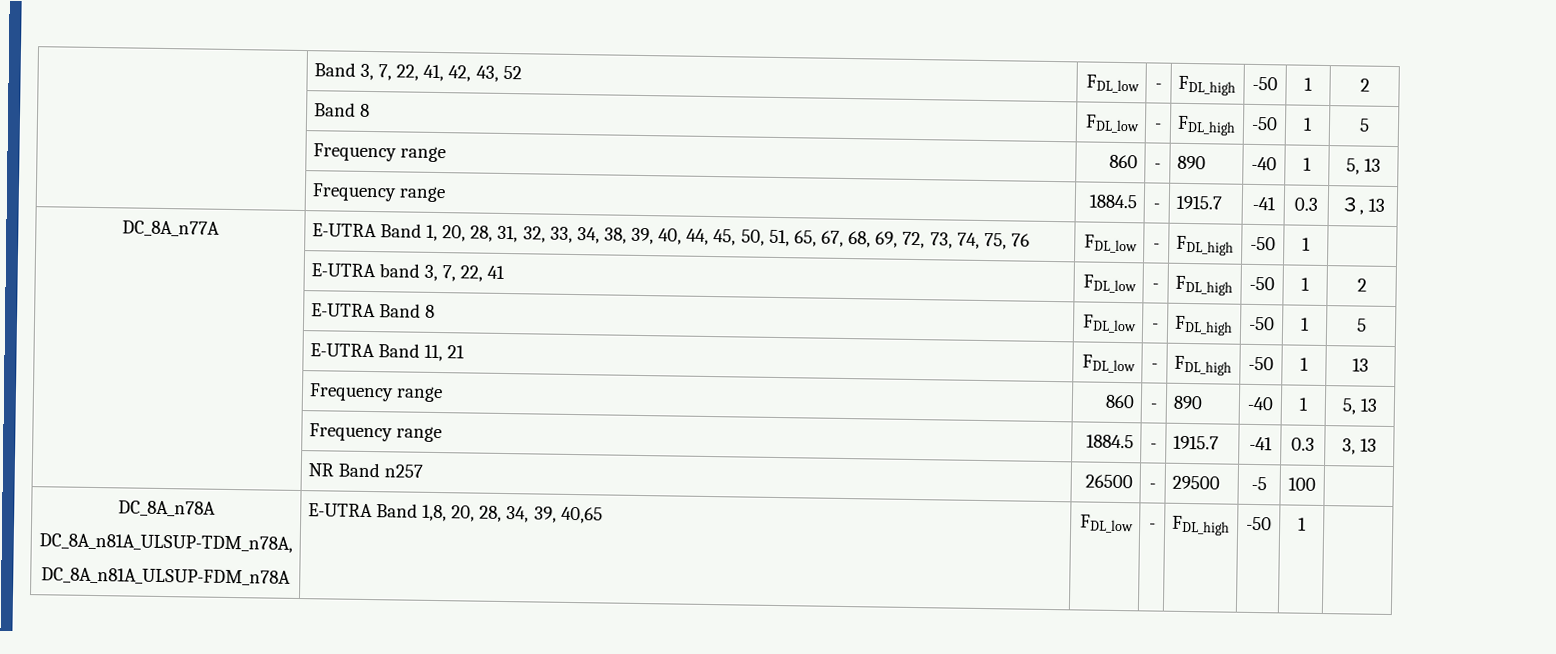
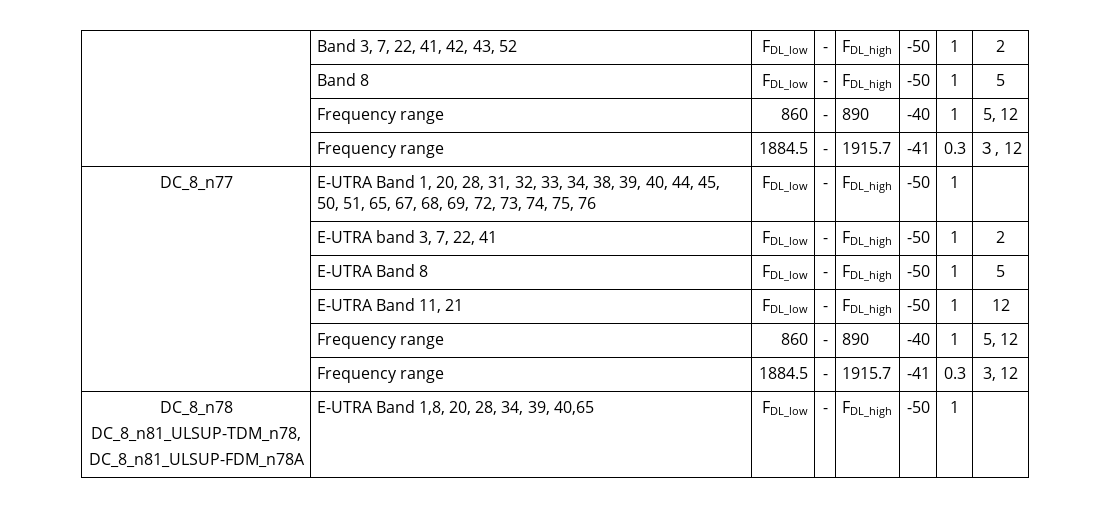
  | Band 8 | FDL_low | - | FDL_high | -50 | 1 | 5
- | Frequency range | 860 | - | 890 | -40 | 1 | 5, 13
+ | Frequency range | 860 | - | 890 | -40 | 1 | 5, 12
- | Frequency range | 1884.5 | - | 1915.7 | -41 | 0.3 | ３, 13
- DC_8A_n77A | E-UTRA Band 1, 20, 28, 31, 32, 33, 34, 38, 39, 40, 44, 45, 50, 51, 65, 67, 68, 69, 72, 73, 74, 75, 76 | FDL_low | - | FDL_high | -50 | 1 |
+ | Frequency range | 1884.5 | - | 1915.7 | -41 | 0.3 | ３, 12
+ DC_8_n77 | E-UTRA Band 1, 20, 28, 31, 32, 33, 34, 38, 39, 40, 44, 45, 50, 51, 65, 67, 68, 69, 72, 73, 74, 75, 76 | FDL_low | - | FDL_high | -50 | 1 |
- | E-UTRA Band 11, 21 | FDL_low | - | FDL_high | -50 | 1 | 13
- | Frequency range | 860 | - | 890 | -40 | 1 | 5, 13
+ | E-UTRA Band 11, 21 | FDL_low | - | FDL_high | -50 | 1 | 12
+ | Frequency range | 860 | - | 890 | -40 | 1 | 5, 12
- | Frequency range | 1884.5 | - | 1915.7 | -41 | 0.3 | 3, 13
- | NR Band n257 | 26500 | - | 29500 | -5 | 100 |
- DC_8A_n78A
- DC_8A_n81A_ULSUP-TDM_n78A,
- DC_8A_n81A_ULSUP-FDM_n78A | E-UTRA Band 1,8, 20, 28, 34, 39, 40,65 | FDL_low | - | FDL_high | -50 | 1 |
+ | Frequency range | 1884.5 | - | 1915.7 | -41 | 0.3 | 3, 12
+ DC_8_n78
+ DC_8_n81_ULSUP-TDM_n78,
+ DC_8_n81_ULSUP-FDM_n78A | E-UTRA Band 1,8, 20, 28, 34, 39, 40,65 | FDL_low | - | FDL_high | -50 | 1 |

